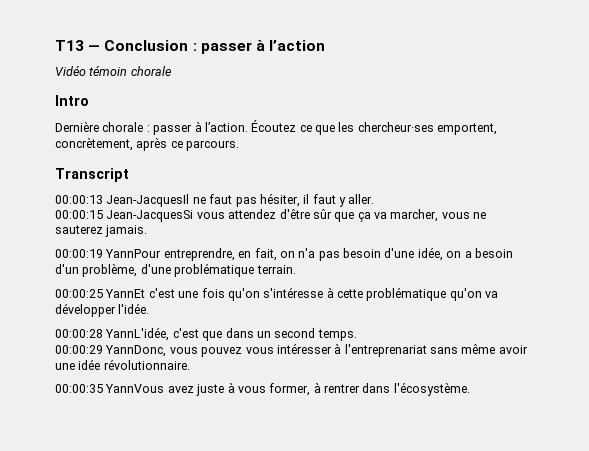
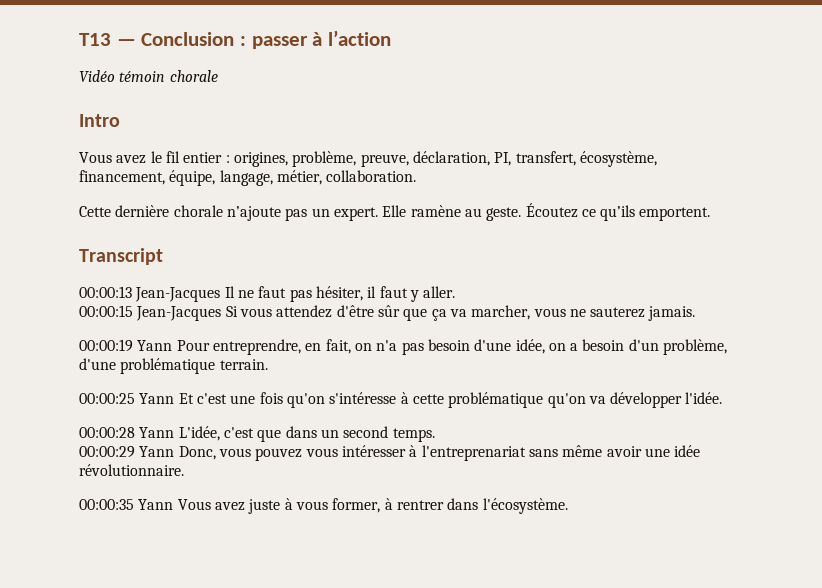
- Dernière chorale : passer à l’action. Écoutez ce que les chercheur·ses emportent, concrètement, après ce parcours.
+ Vous avez le fil entier : origines, problème, preuve, déclaration, PI, transfert, écosystème, financement, équipe, langage, métier, collaboration.
+ Cette dernière chorale n’ajoute pas un expert. Elle ramène au geste. Écoutez ce qu’ils emportent.
- 00:00:13 Jean-JacquesIl ne faut pas hésiter, il faut y aller.
+ 00:00:13 Jean-Jacques Il ne faut pas hésiter, il faut y aller.
- 00:00:15 Jean-JacquesSi vous attendez d'être sûr que ça va marcher, vous ne sauterez jamais.
+ 00:00:15 Jean-Jacques Si vous attendez d'être sûr que ça va marcher, vous ne sauterez jamais.
- 00:00:19 YannPour entreprendre, en fait, on n'a pas besoin d'une idée, on a besoin d'un problème, d'une problématique terrain.
+ 00:00:19 Yann Pour entreprendre, en fait, on n'a pas besoin d'une idée, on a besoin d'un problème, d'une problématique terrain.
- 00:00:25 YannEt c'est une fois qu'on s'intéresse à cette problématique qu'on va développer l'idée.
+ 00:00:25 Yann Et c'est une fois qu'on s'intéresse à cette problématique qu'on va développer l'idée.
- 00:00:28 YannL'idée, c'est que dans un second temps.
+ 00:00:28 Yann L'idée, c'est que dans un second temps.
- 00:00:29 YannDonc, vous pouvez vous intéresser à l'entreprenariat sans même avoir une idée révolutionnaire.
+ 00:00:29 Yann Donc, vous pouvez vous intéresser à l'entreprenariat sans même avoir une idée révolutionnaire.
- 00:00:35 YannVous avez juste à vous former, à rentrer dans l'écosystème.
+ 00:00:35 Yann Vous avez juste à vous former, à rentrer dans l'écosystème.

